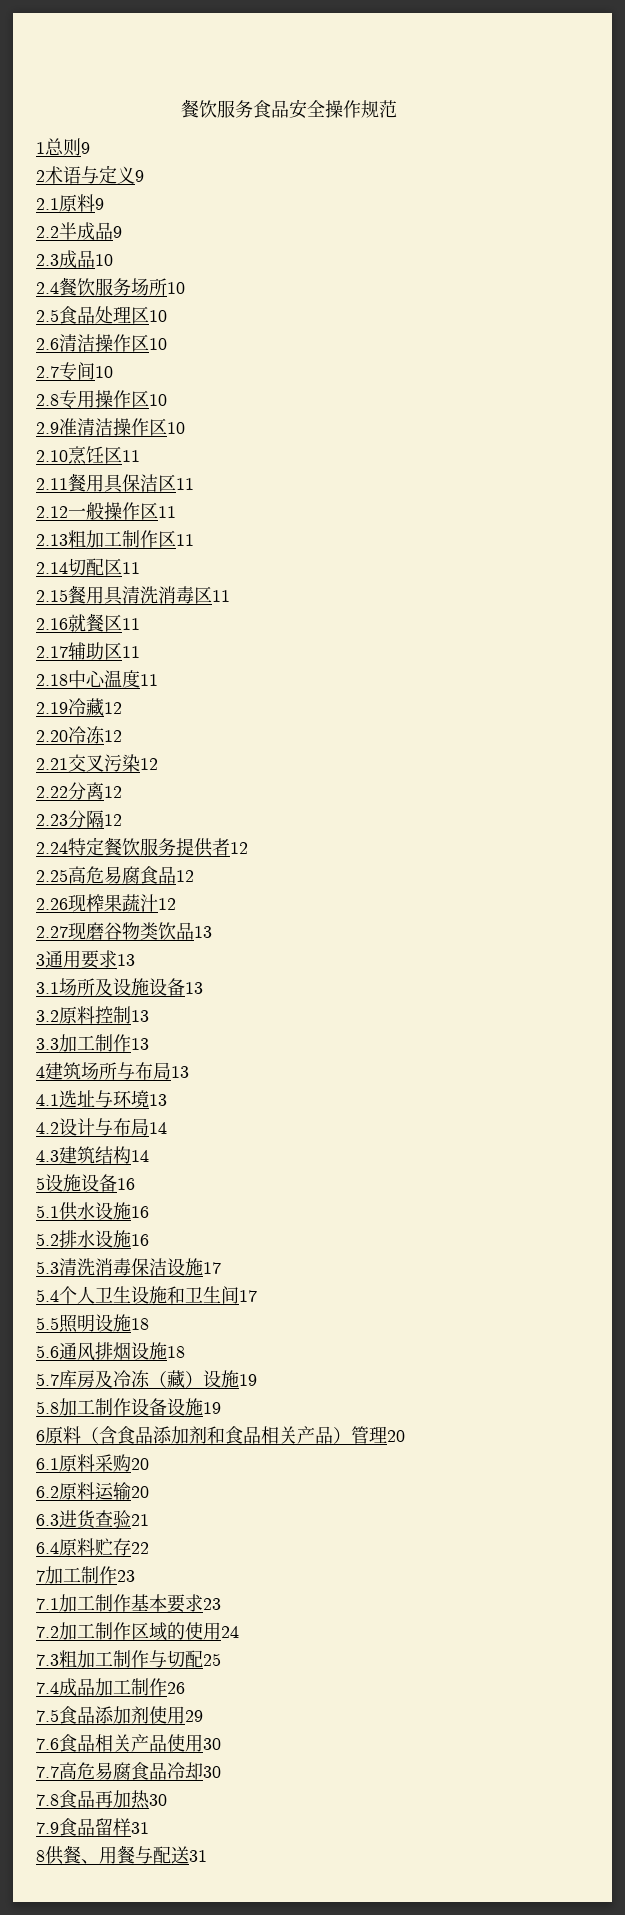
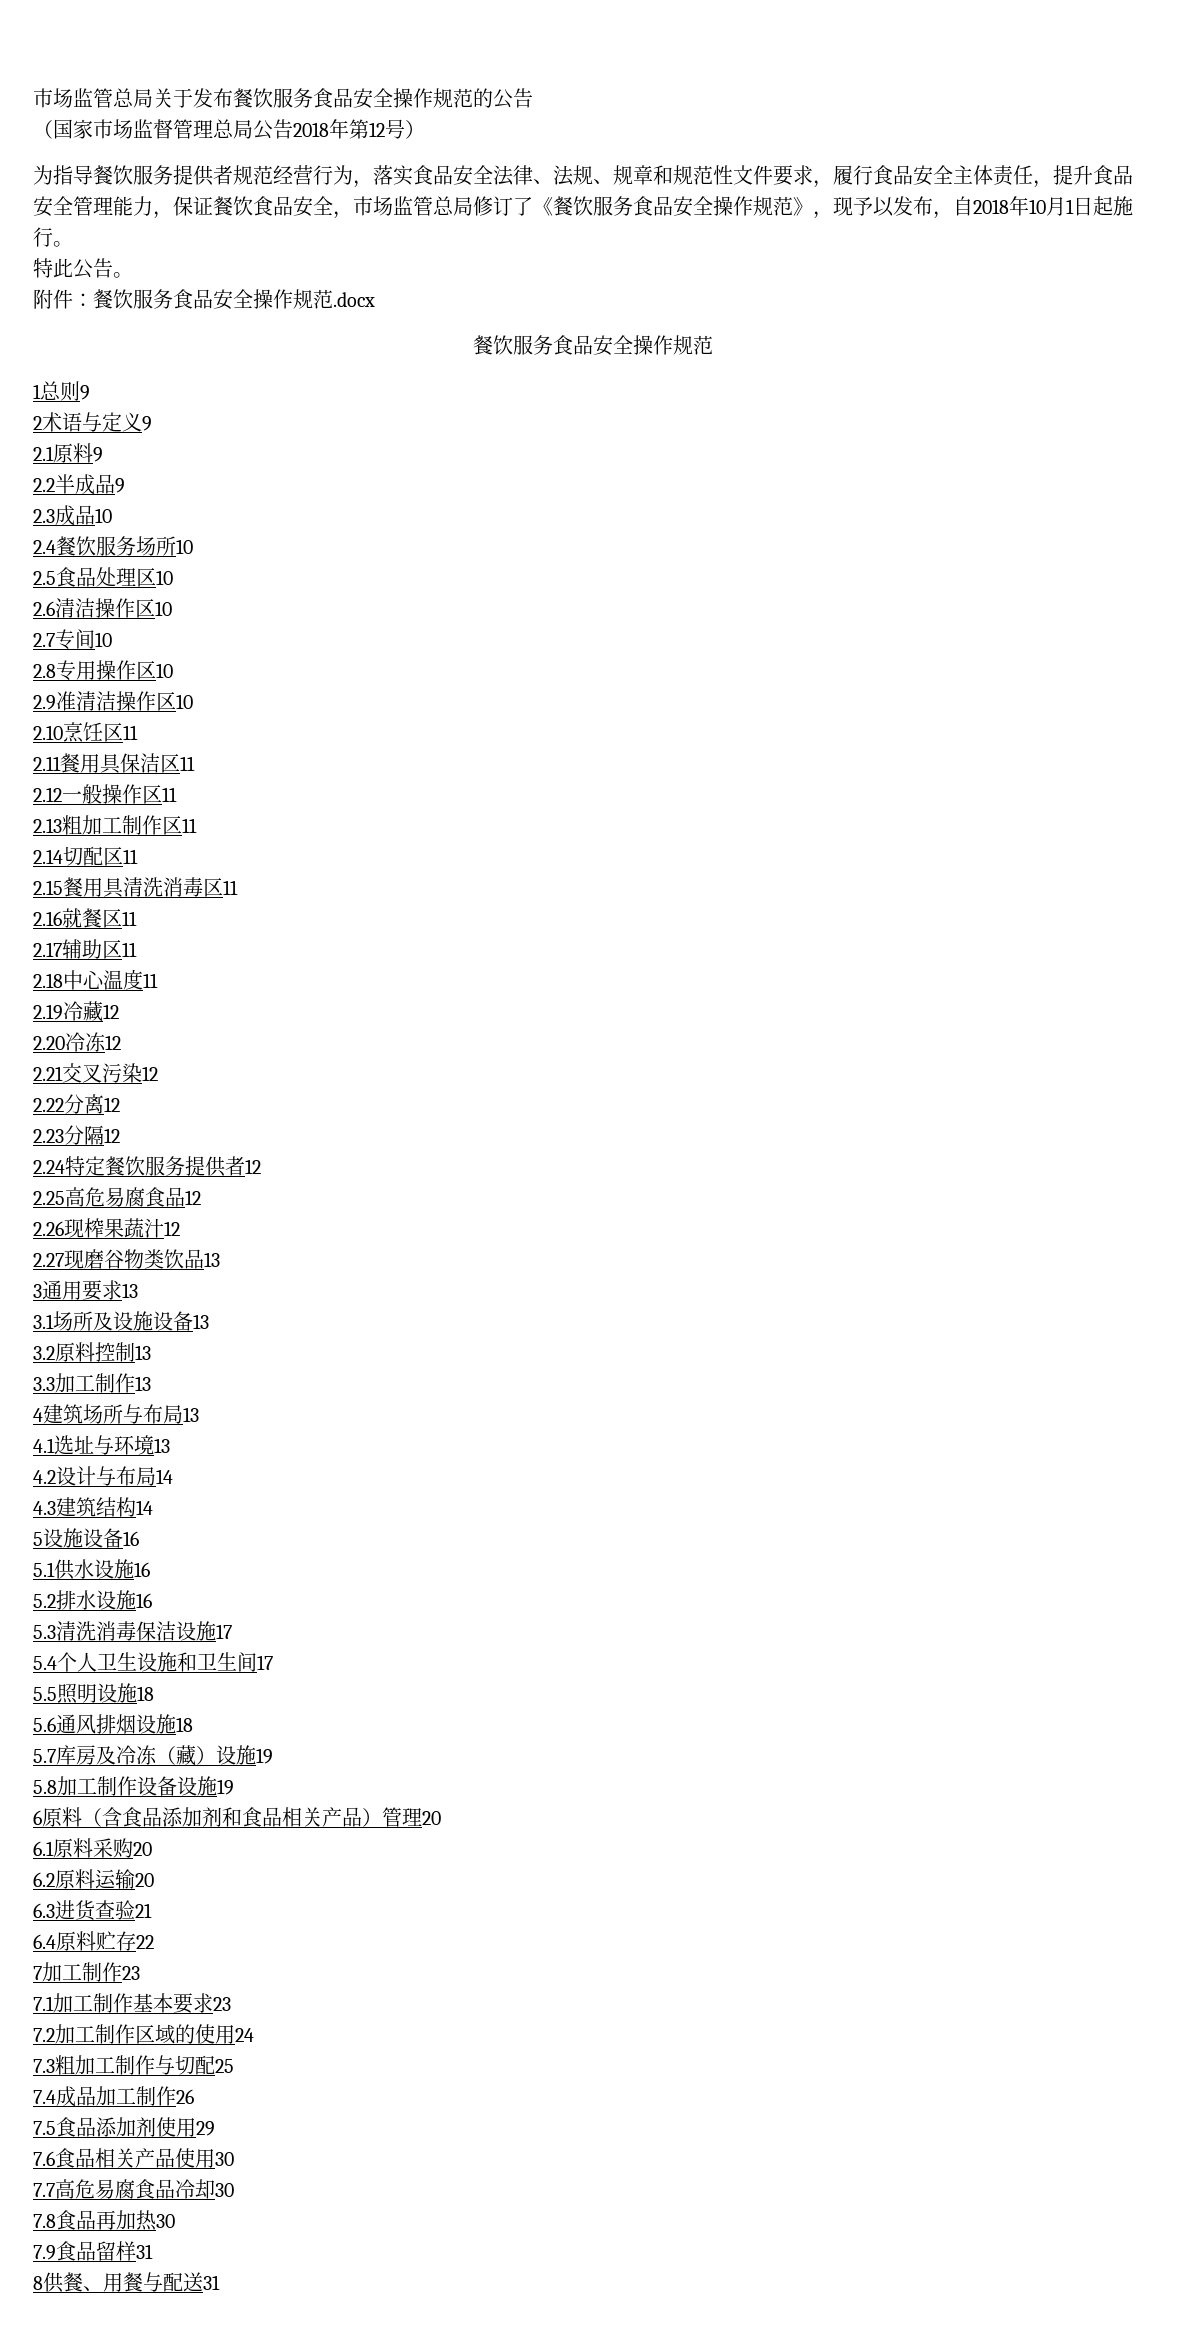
+ 市场监管总局关于发布餐饮服务食品安全操作规范的公告
+ （国家市场监督管理总局公告2018年第12号）
+ 为指导餐饮服务提供者规范经营行为，落实食品安全法律、法规、规章和规范性文件要求，履行食品安全主体责任，提升食品安全管理能力，保证餐饮食品安全，市场监管总局修订了《餐饮服务食品安全操作规范》，现予以发布，自2018年10月1日起施行。
+ 特此公告。
+ 附件：餐饮服务食品安全操作规范.docx

